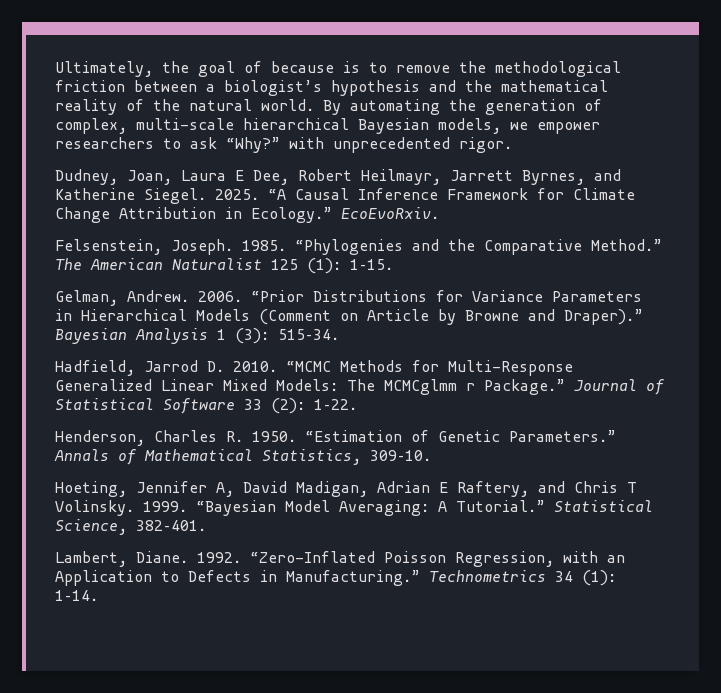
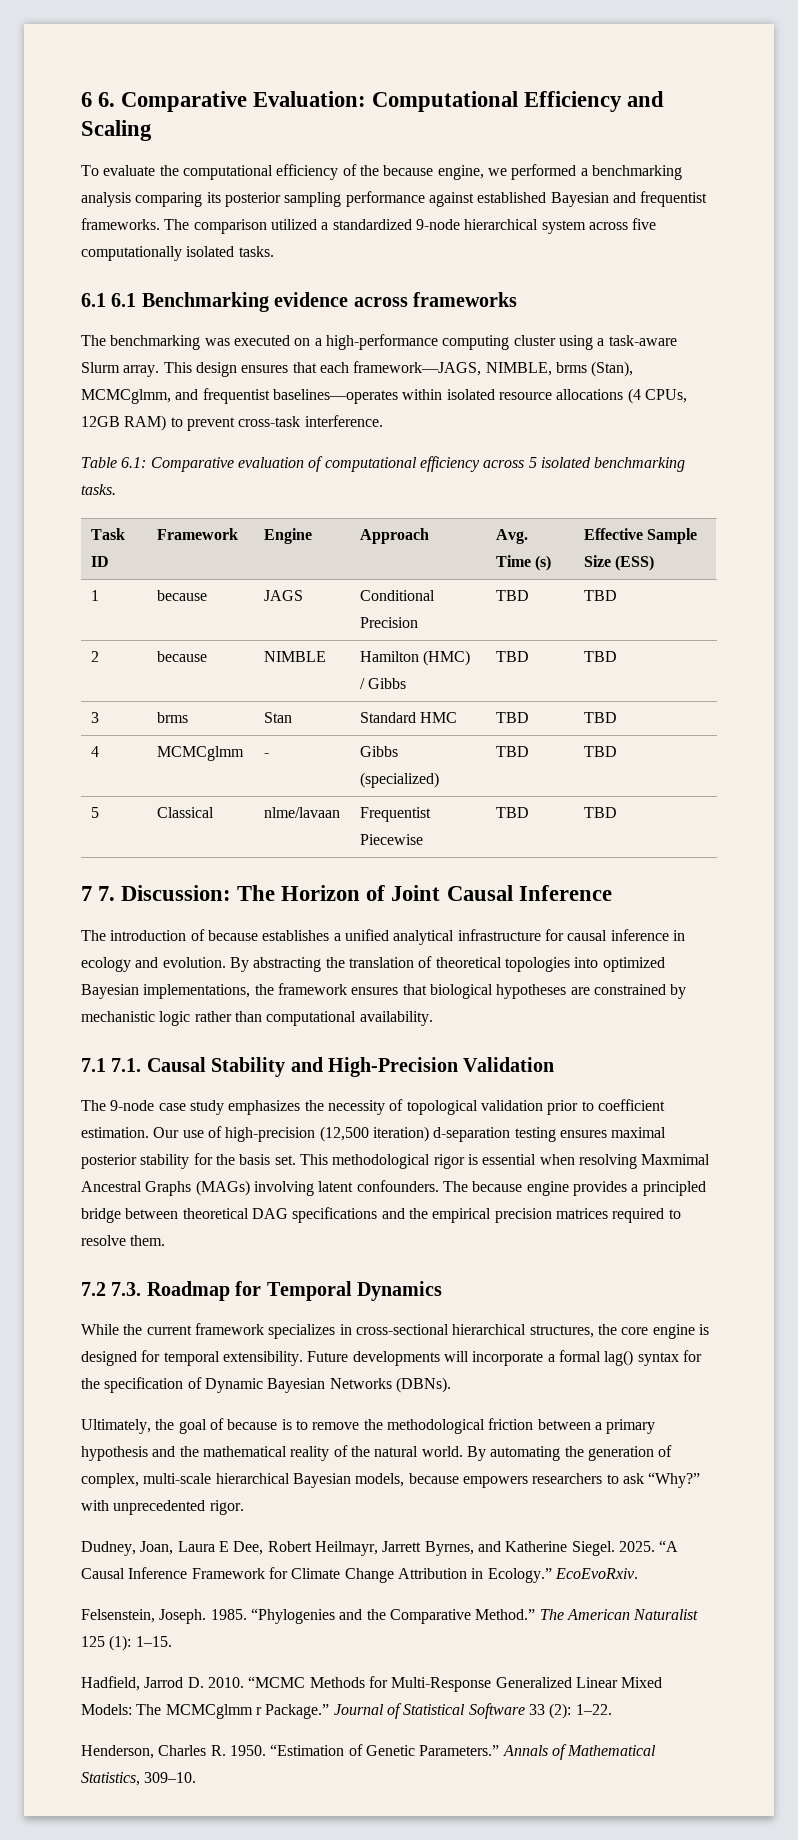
+ 6 6. Comparative Evaluation: Computational Efficiency and Scaling
+ To evaluate the computational efficiency of the because engine, we performed a benchmarking analysis comparing its posterior sampling performance against established Bayesian and frequentist frameworks. The comparison utilized a standardized 9-node hierarchical system across five computationally isolated tasks.
+ 6.1 6.1 Benchmarking evidence across frameworks
+ The benchmarking was executed on a high-performance computing cluster using a task-aware Slurm array. This design ensures that each framework—JAGS, NIMBLE, brms (Stan), MCMCglmm, and frequentist baselines—operates within isolated resource allocations (4 CPUs, 12GB RAM) to prevent cross-task interference.
+ Table 6.1: Comparative evaluation of computational efficiency across 5 isolated benchmarking tasks.
+ Task ID | Framework | Engine | Approach | Avg. Time (s) | Effective Sample Size (ESS)
+ 1 | because | JAGS | Conditional Precision | TBD | TBD
+ 2 | because | NIMBLE | Hamilton (HMC) / Gibbs | TBD | TBD
+ 3 | brms | Stan | Standard HMC | TBD | TBD
+ 4 | MCMCglmm | - | Gibbs (specialized) | TBD | TBD
+ 5 | Classical | nlme/lavaan | Frequentist Piecewise | TBD | TBD
+ 7 7. Discussion: The Horizon of Joint Causal Inference
+ The introduction of because establishes a unified analytical infrastructure for causal inference in ecology and evolution. By abstracting the translation of theoretical topologies into optimized Bayesian implementations, the framework ensures that biological hypotheses are constrained by mechanistic logic rather than computational availability.
+ 7.1 7.1. Causal Stability and High-Precision Validation
+ The 9-node case study emphasizes the necessity of topological validation prior to coefficient estimation. Our use of high-precision (12,500 iteration) d-separation testing ensures maximal posterior stability for the basis set. This methodological rigor is essential when resolving Maxmimal Ancestral Graphs (MAGs) involving latent confounders. The because engine provides a principled bridge between theoretical DAG specifications and the empirical precision matrices required to resolve them.
+ 7.2 7.3. Roadmap for Temporal Dynamics
+ While the current framework specializes in cross-sectional hierarchical structures, the core engine is designed for temporal extensibility. Future developments will incorporate a formal lag() syntax for the specification of Dynamic Bayesian Networks (DBNs).
- Ultimately, the goal of because is to remove the methodological friction between a biologist’s hypothesis and the mathematical reality of the natural world.
+ Ultimately, the goal of because is to remove the methodological friction between a primary hypothesis and the mathematical reality of the natural world.
- By automating the generation of complex, multi-scale hierarchical Bayesian models, we empower researchers to ask “Why?” with unprecedented rigor.
+ By automating the generation of complex, multi-scale hierarchical Bayesian models, because empowers researchers to ask “Why?” with unprecedented rigor.
- Gelman, Andrew. 2006. “Prior Distributions for Variance Parameters in Hierarchical Models (Comment on Article by Browne and Draper).” Bayesian Analysis 1 (3): 515–34.
- Hoeting, Jennifer A, David Madigan, Adrian E Raftery, and Chris T Volinsky. 1999. “Bayesian Model Averaging: A Tutorial.” Statistical Science, 382–401.
- Lambert, Diane. 1992. “Zero-Inflated Poisson Regression, with an Application to Defects in Manufacturing.” Technometrics 34 (1): 1–14.

